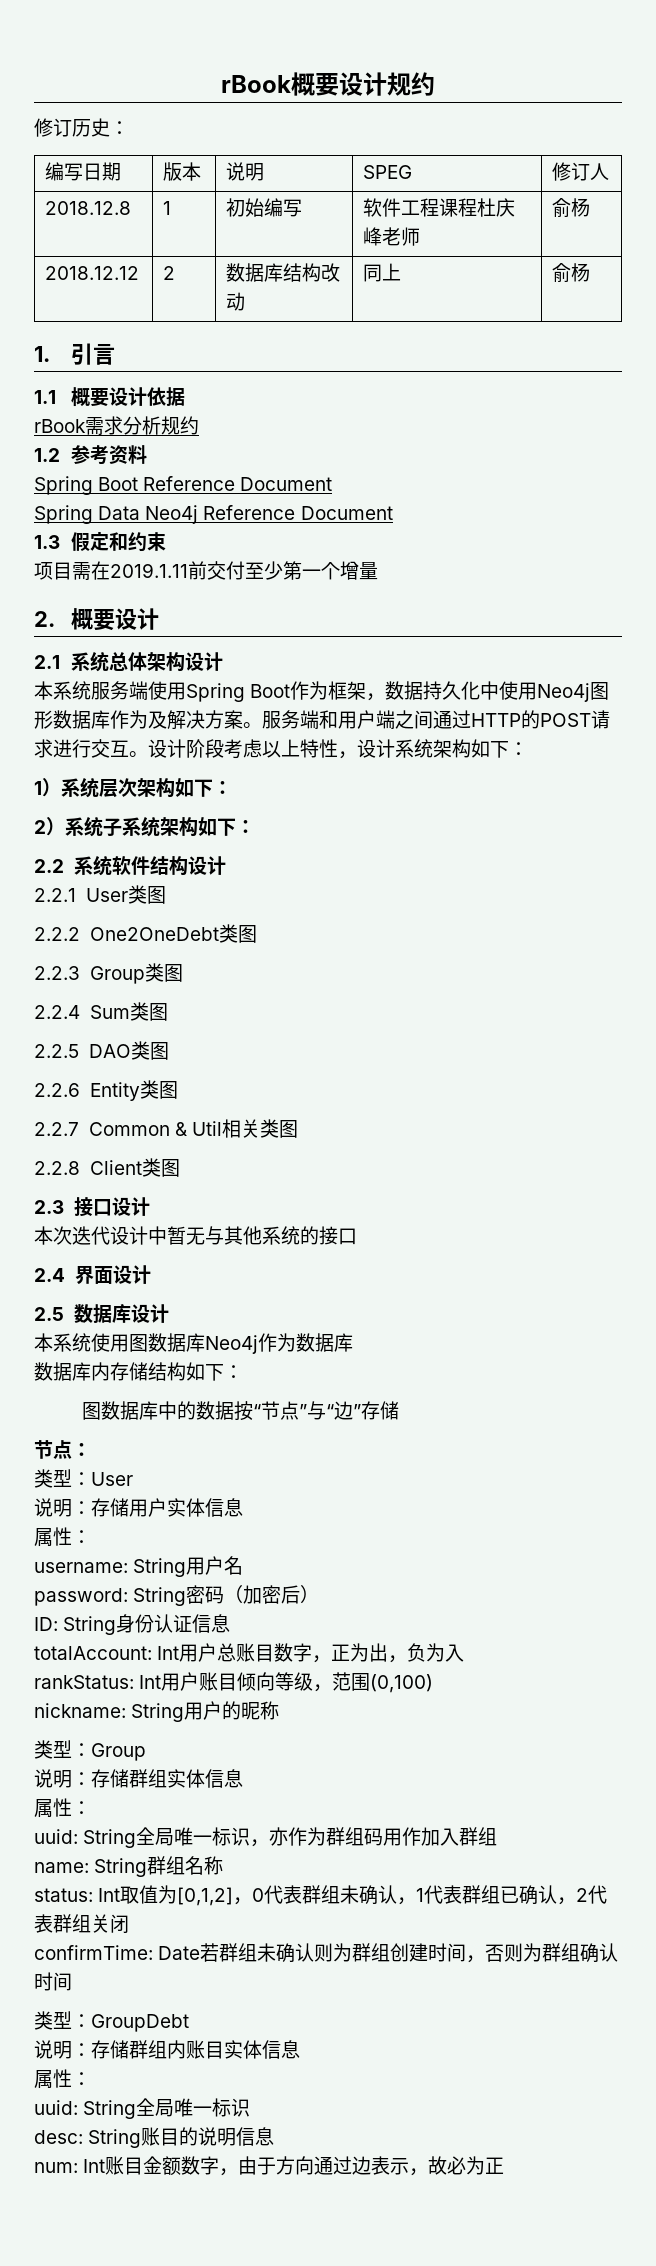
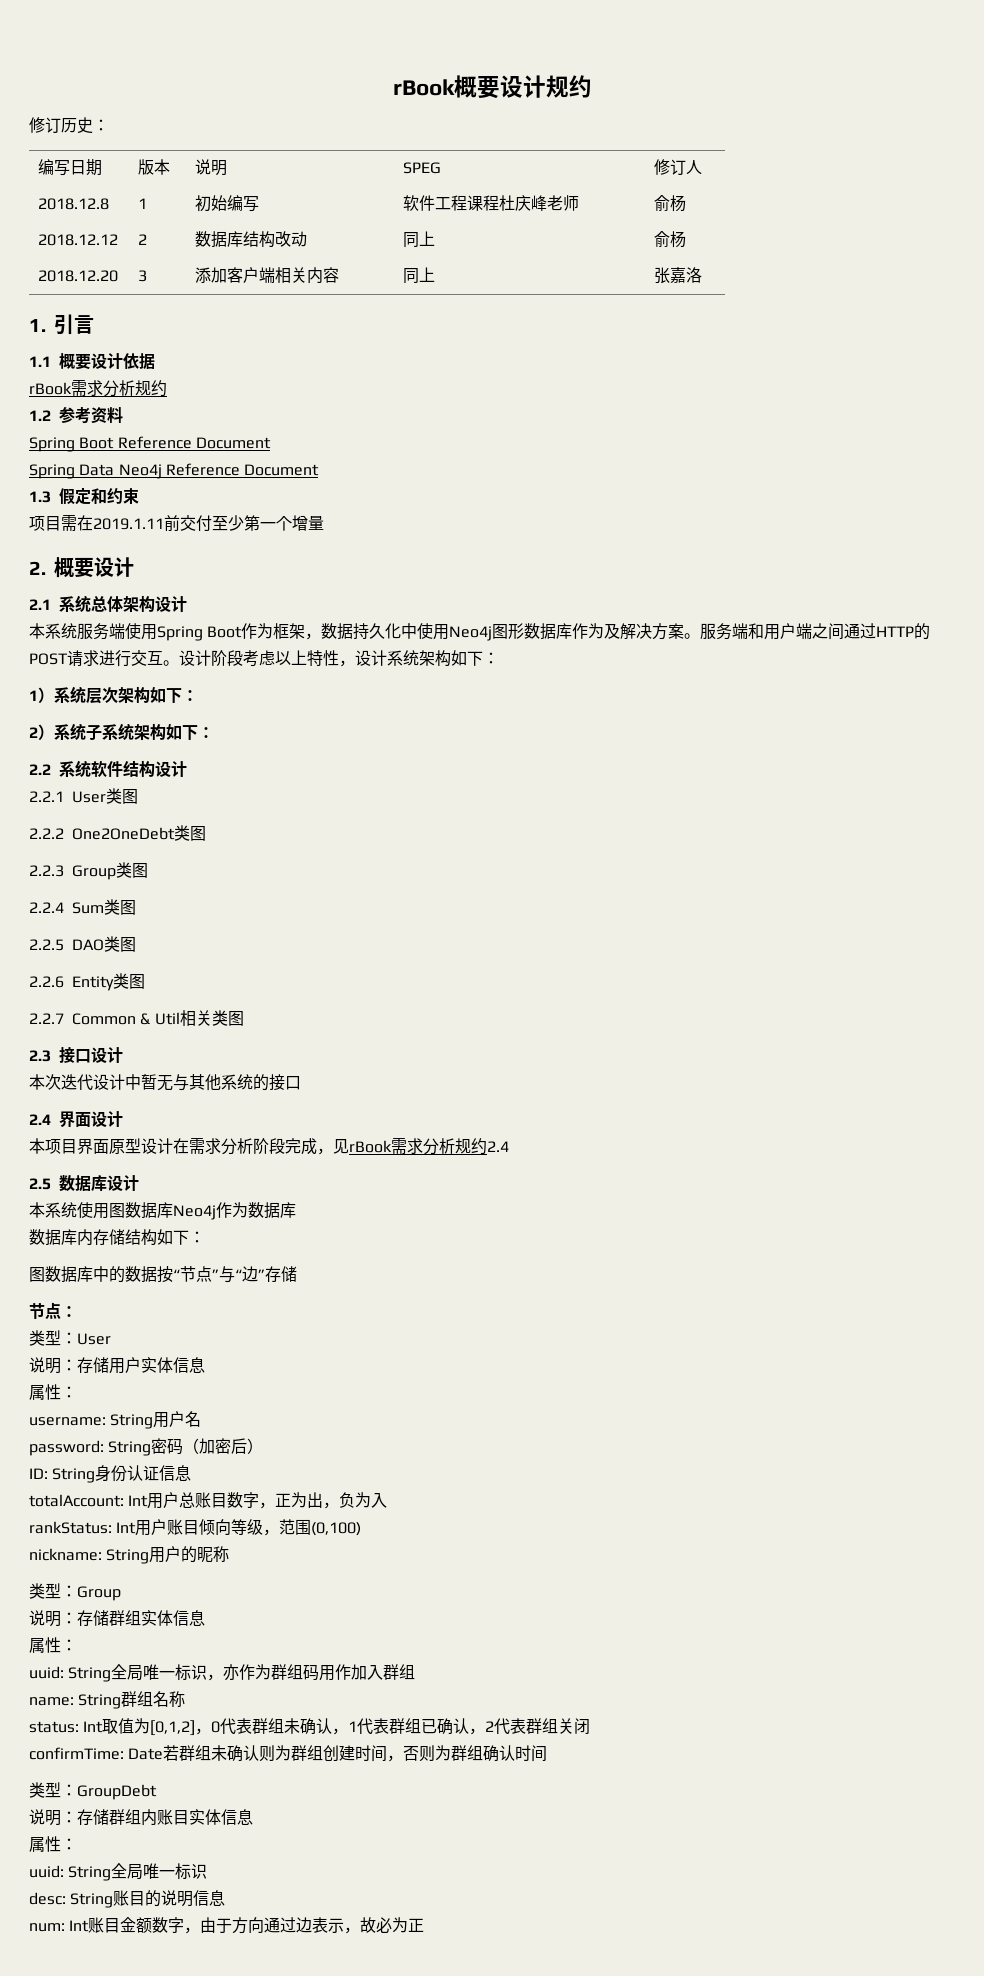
+ 2018.12.20 | 3 | 添加客户端相关内容 | 同上 | 张嘉洛
- 2.2.8 Client类图
+ 本项目界面原型设计在需求分析阶段完成，见rBook需求分析规约2.4

